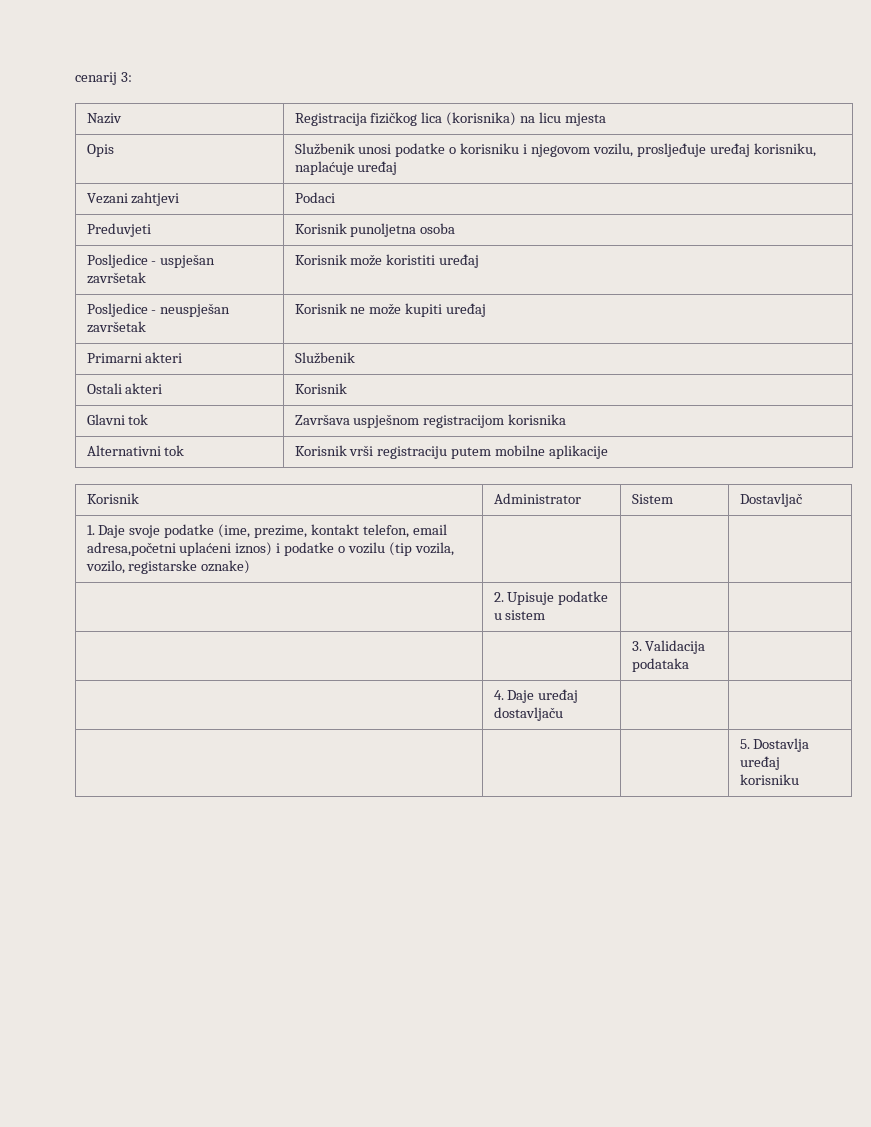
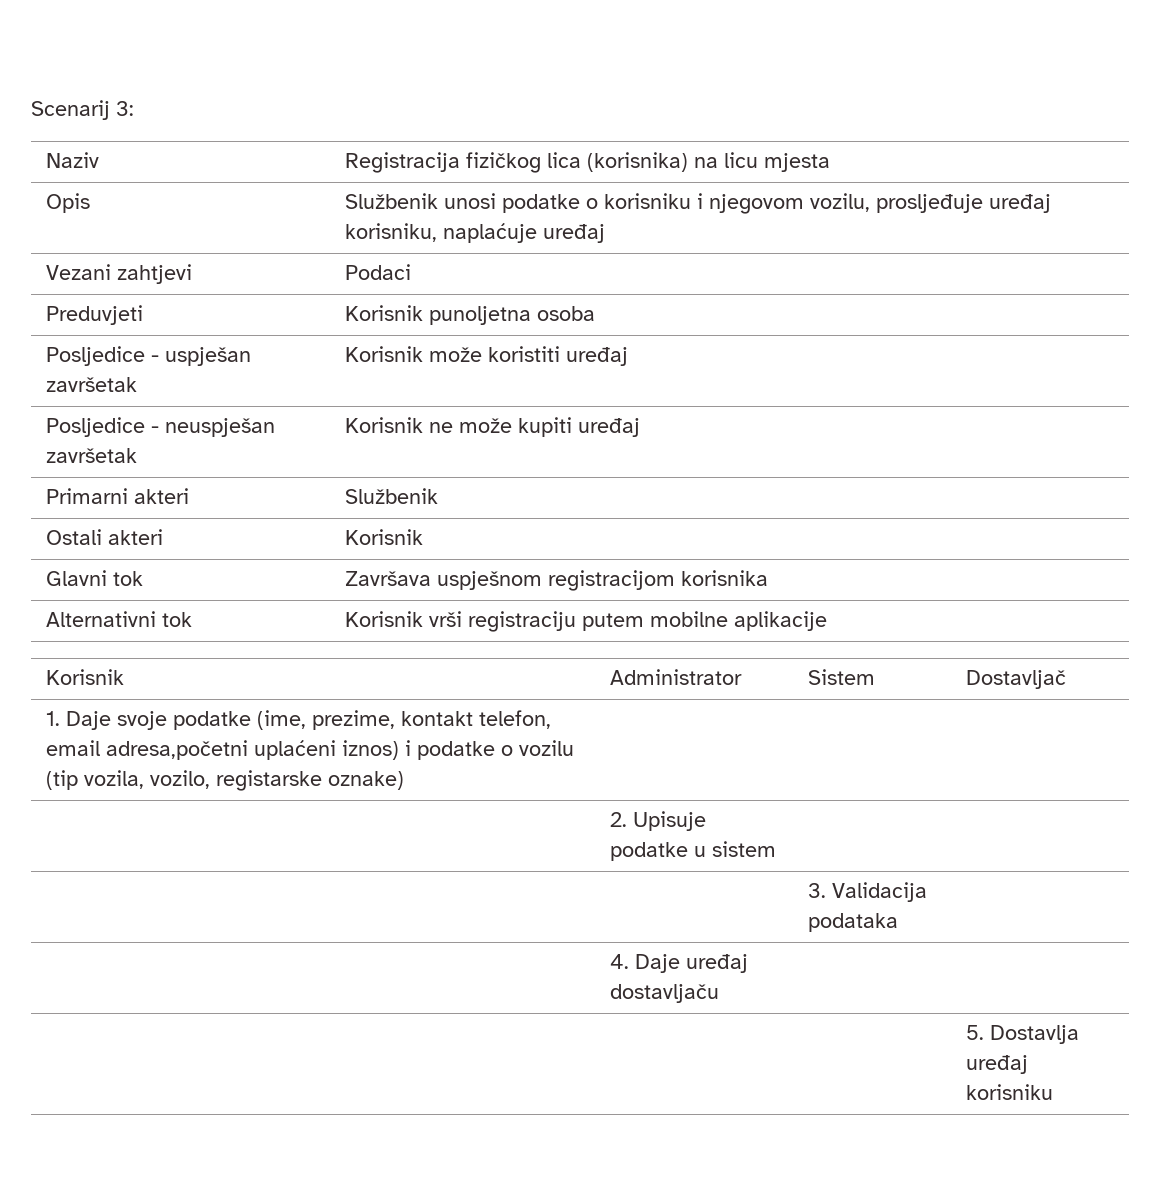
- cenarij 3:
+ Scenarij 3:

